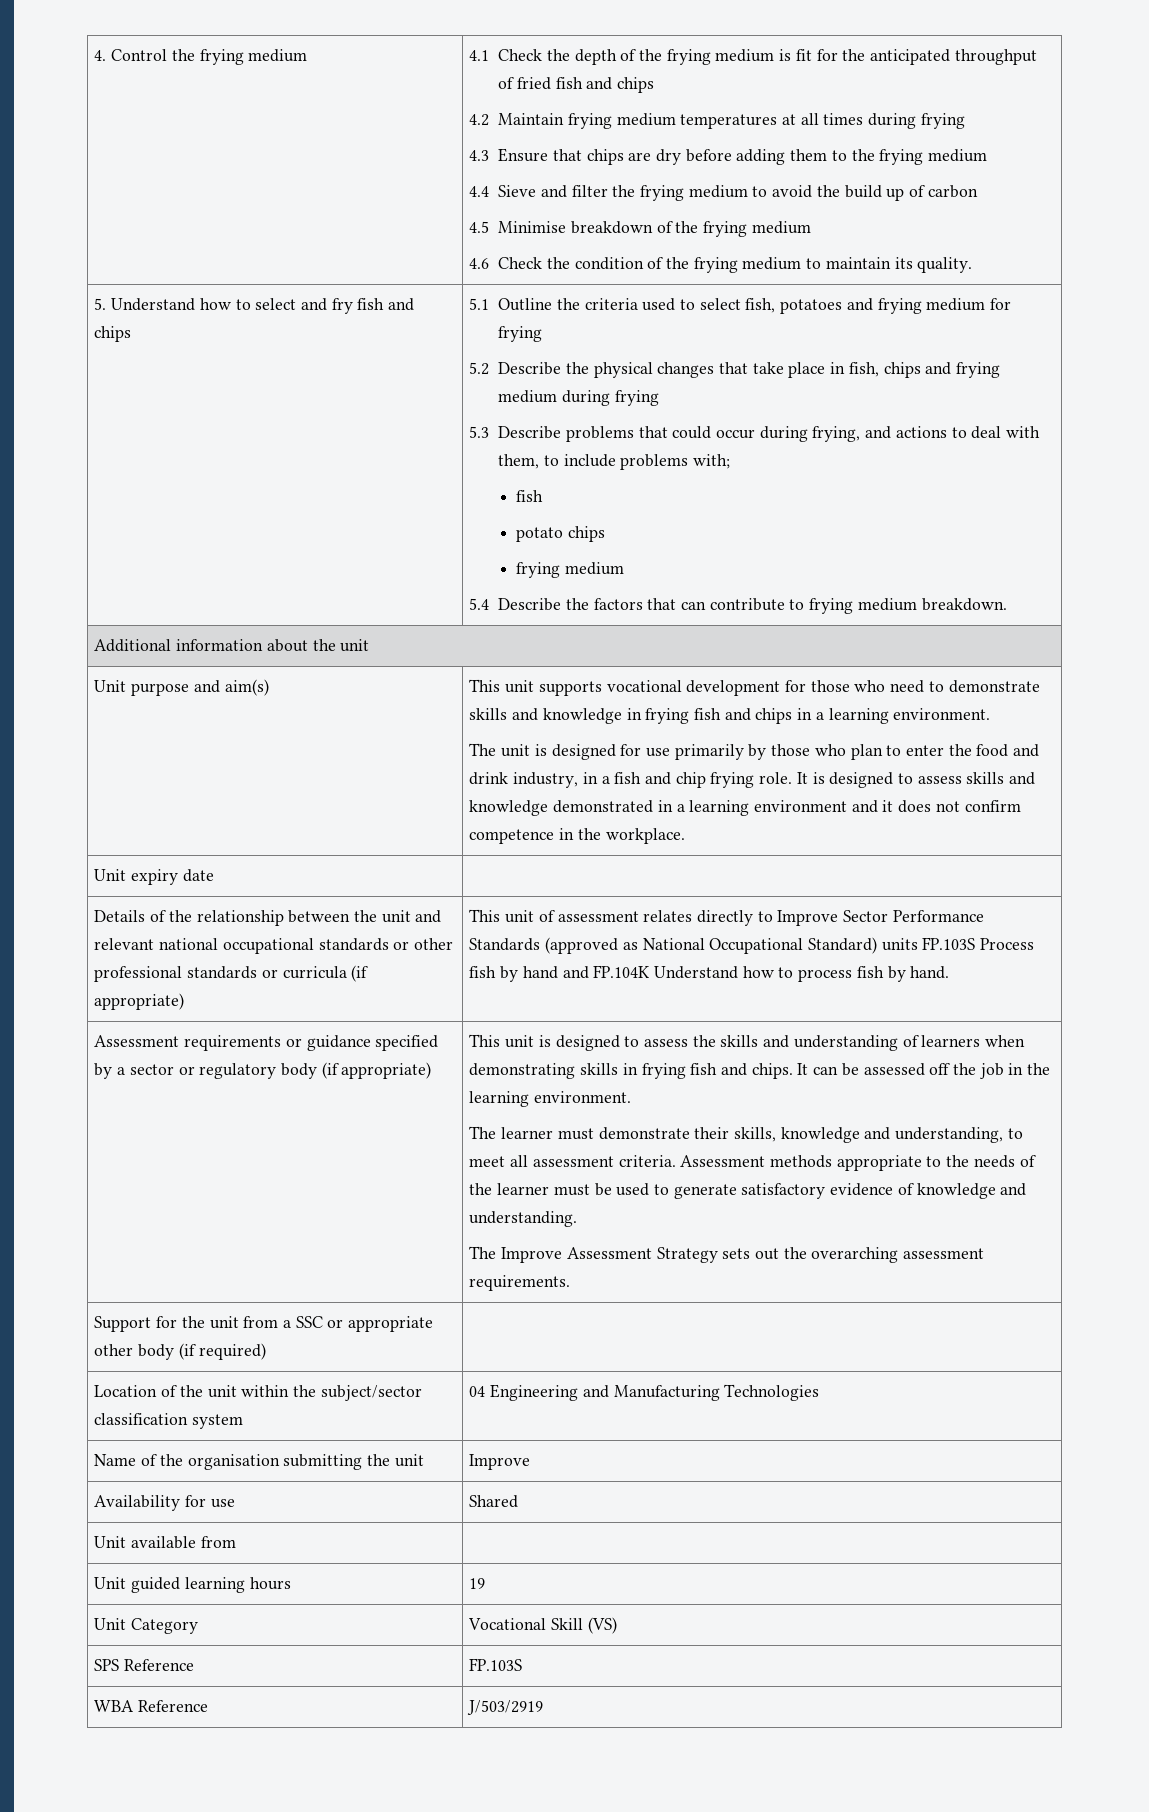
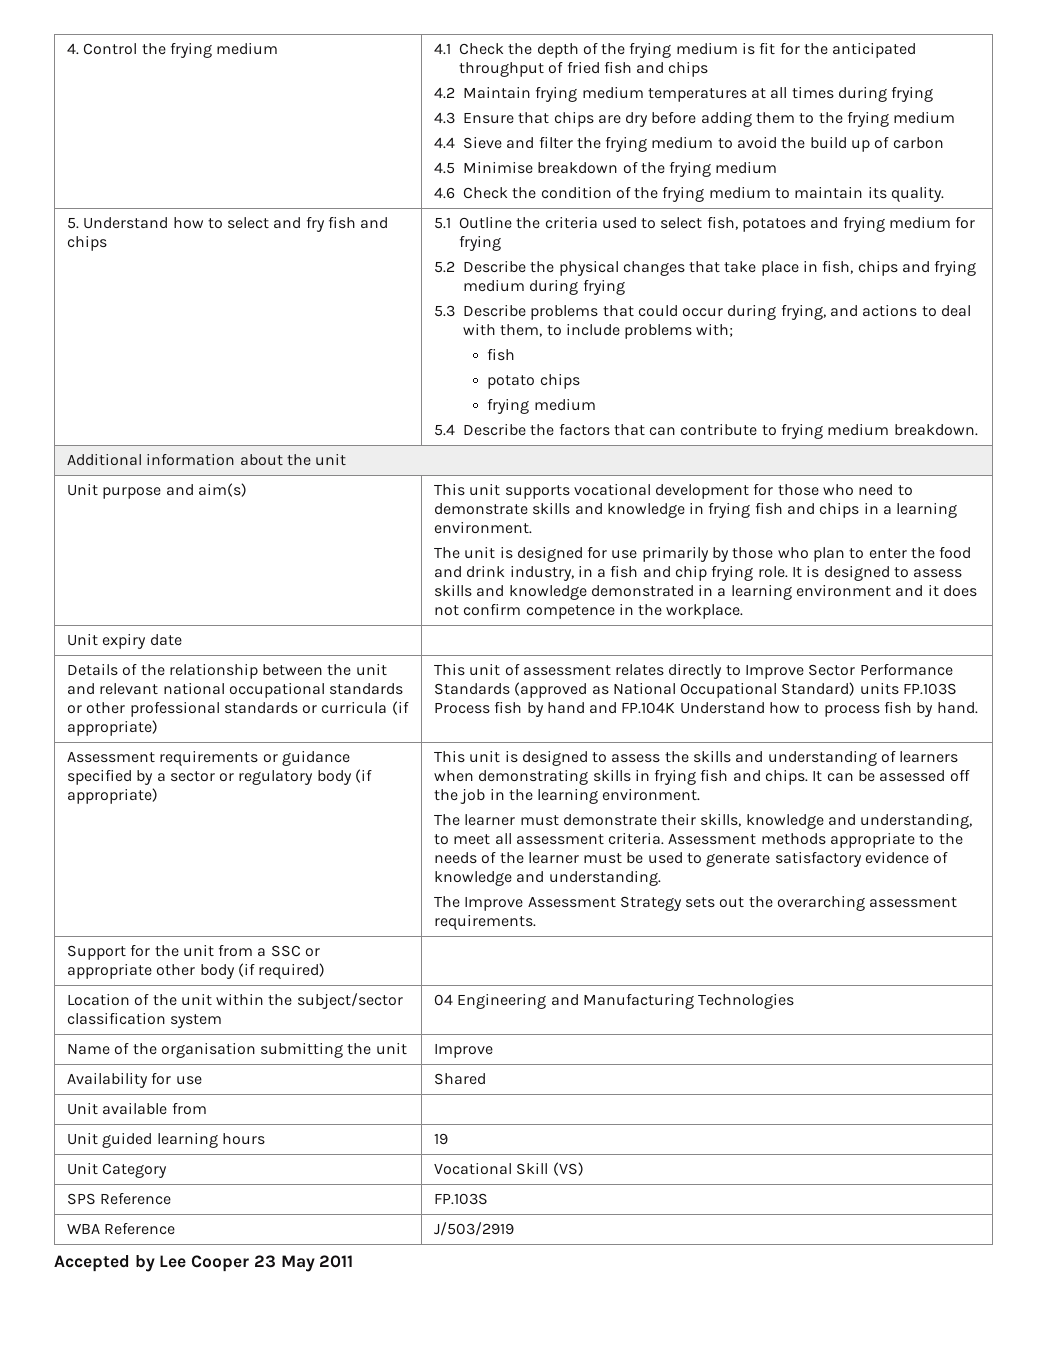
+ Accepted by Lee Cooper 23 May 2011

